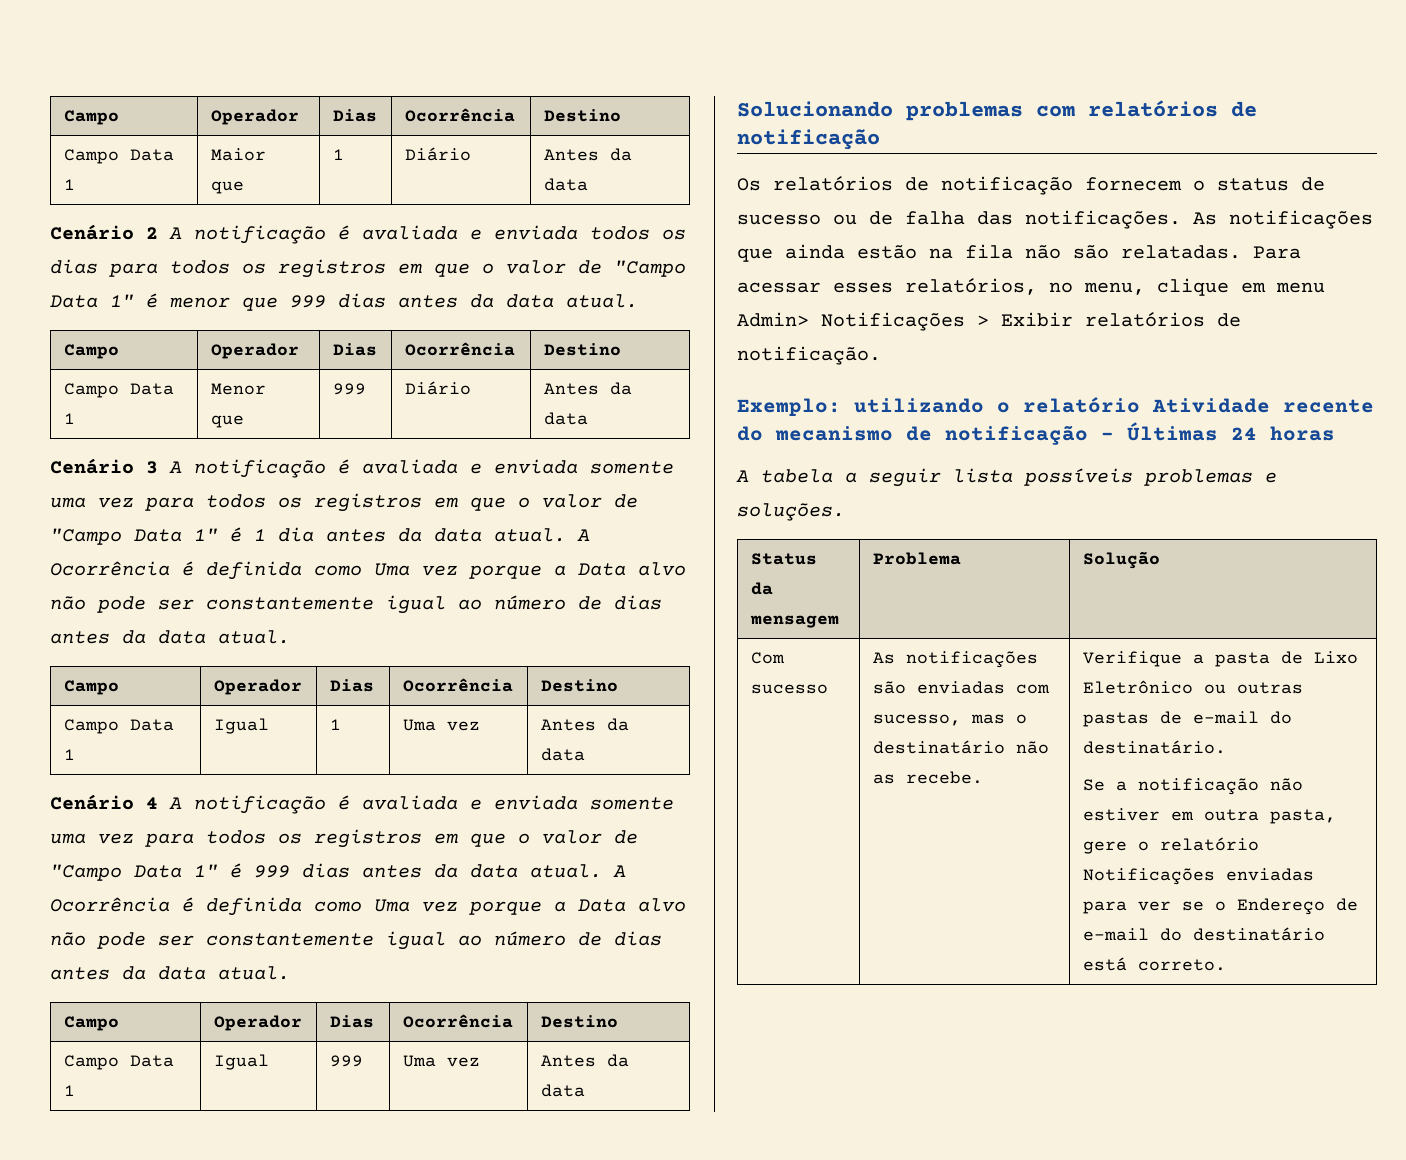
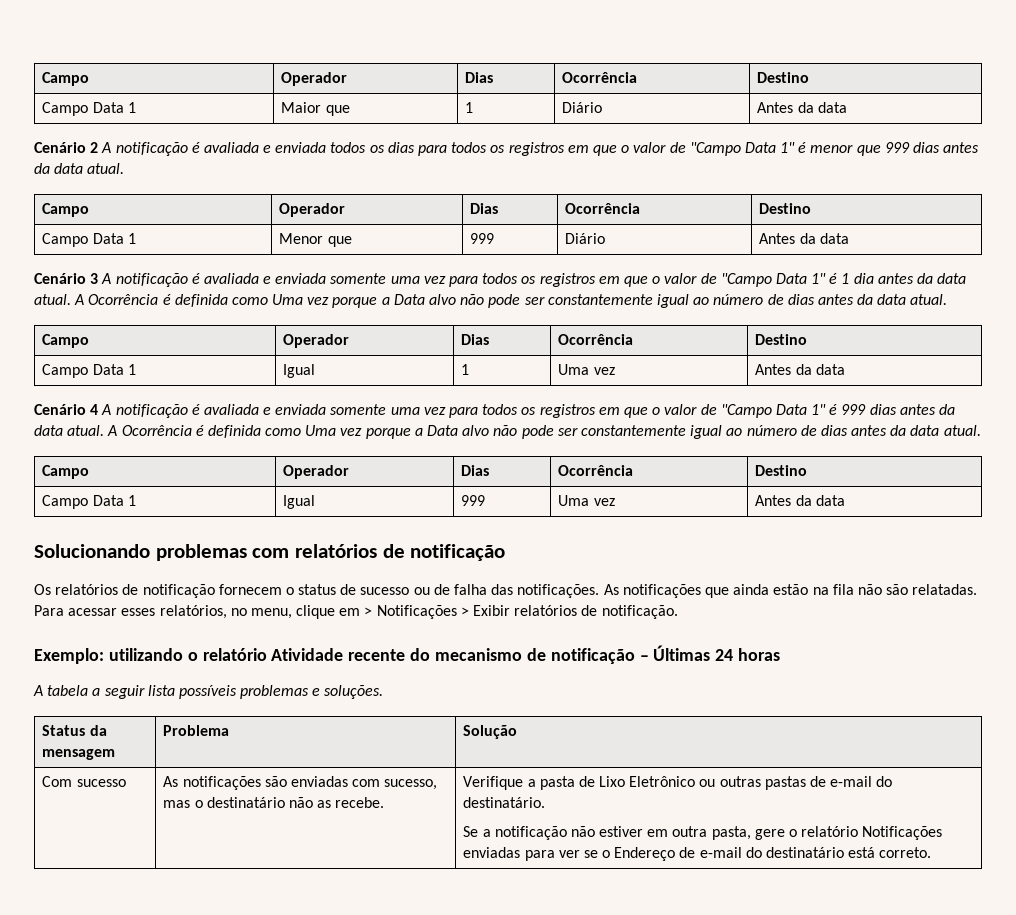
- Para acessar esses relatórios, no menu, clique em menu Admin> Notificações > Exibir relatórios de notificação.
+ Para acessar esses relatórios, no menu, clique em > Notificações > Exibir relatórios de notificação.

